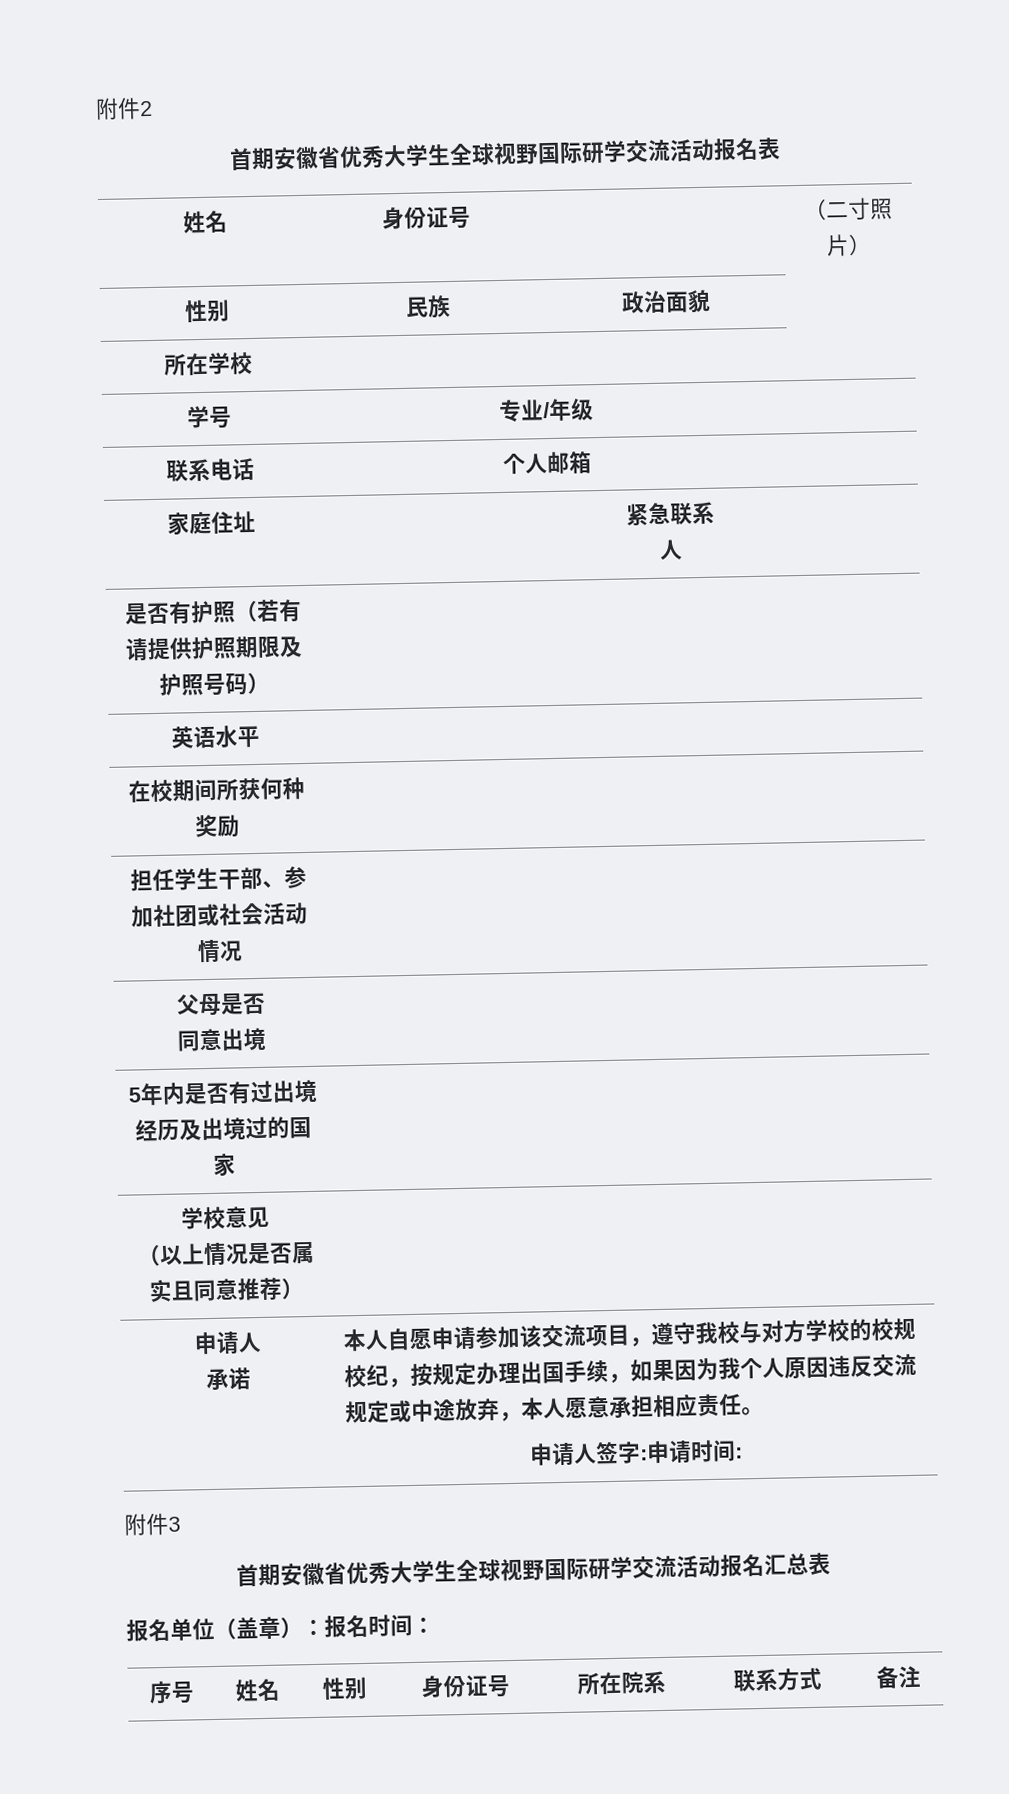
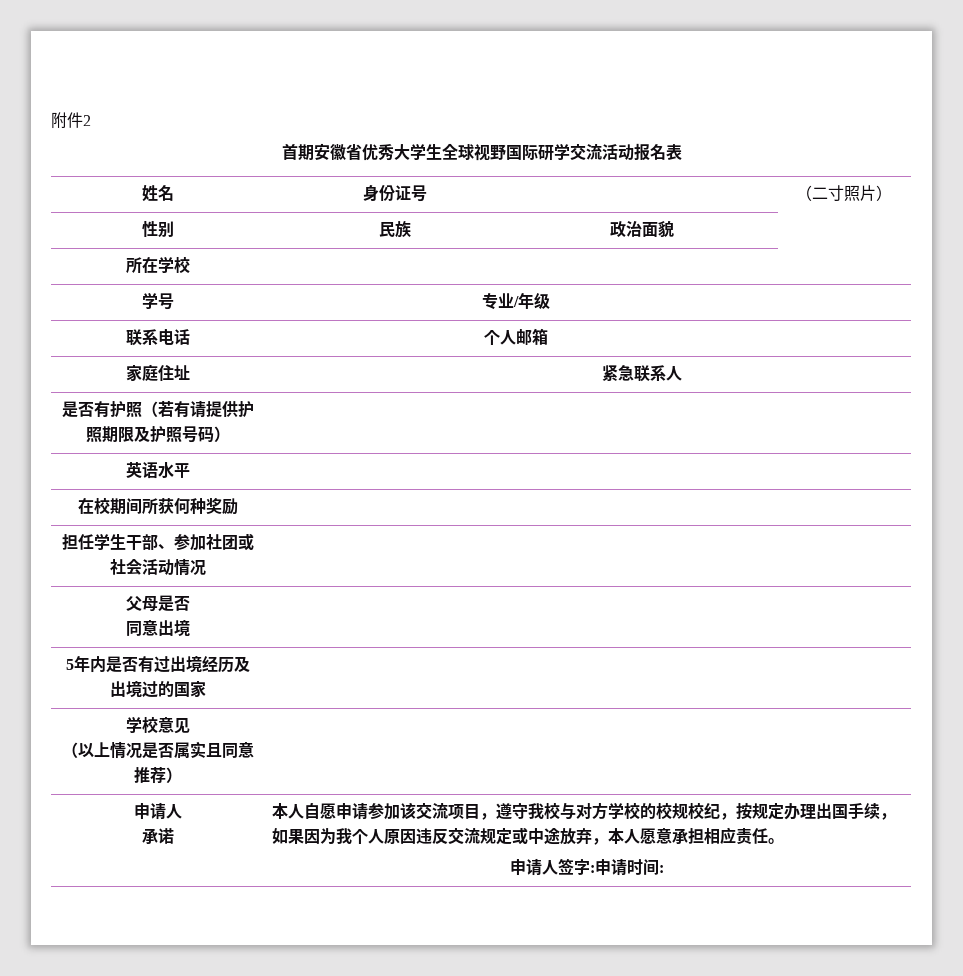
- 附件3
- 首期安徽省优秀大学生全球视野国际研学交流活动报名汇总表
- 报名单位（盖章）：报名时间：
- 序号 | 姓名 | 性别 | 身份证号 | 所在院系 | 联系方式 | 备注

